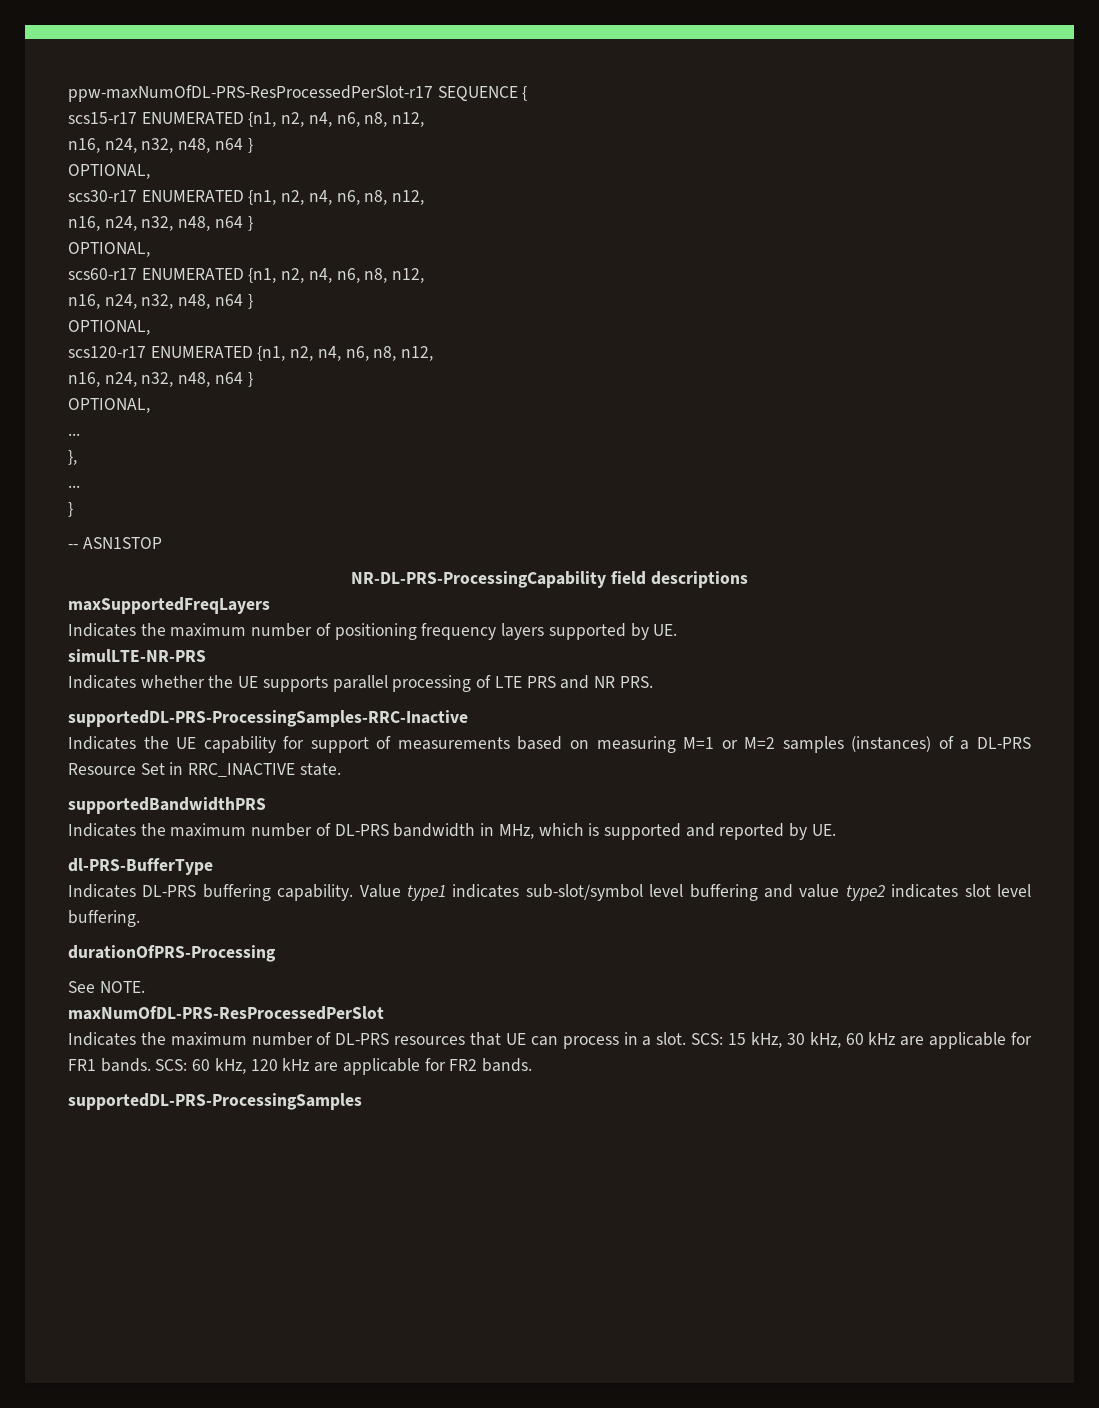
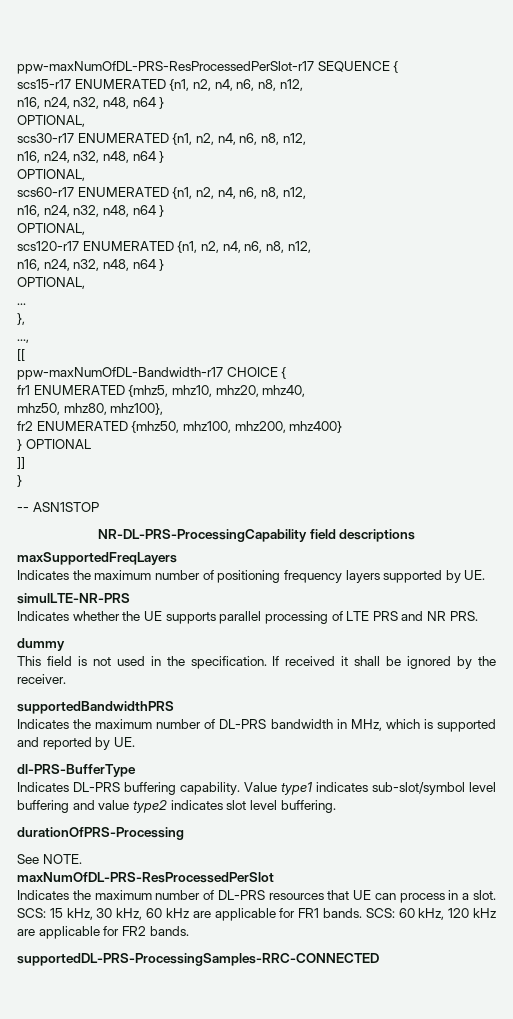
  },
- ...
+ ...,
+ [[
+ ppw-maxNumOfDL-Bandwidth-r17 CHOICE {
+ fr1 ENUMERATED {mhz5, mhz10, mhz20, mhz40,
+ mhz50, mhz80, mhz100},
+ fr2 ENUMERATED {mhz50, mhz100, mhz200, mhz400}
+ } OPTIONAL
+ ]]
- supportedDL-PRS-ProcessingSamples-RRC-Inactive
- Indicates the UE capability for support of measurements based on measuring M=1 or M=2 samples (instances) of a DL-PRS Resource Set in RRC_INACTIVE state.
+ dummy
+ This field is not used in the specification. If received it shall be ignored by the receiver.
- supportedDL-PRS-ProcessingSamples
+ supportedDL-PRS-ProcessingSamples-RRC-CONNECTED

